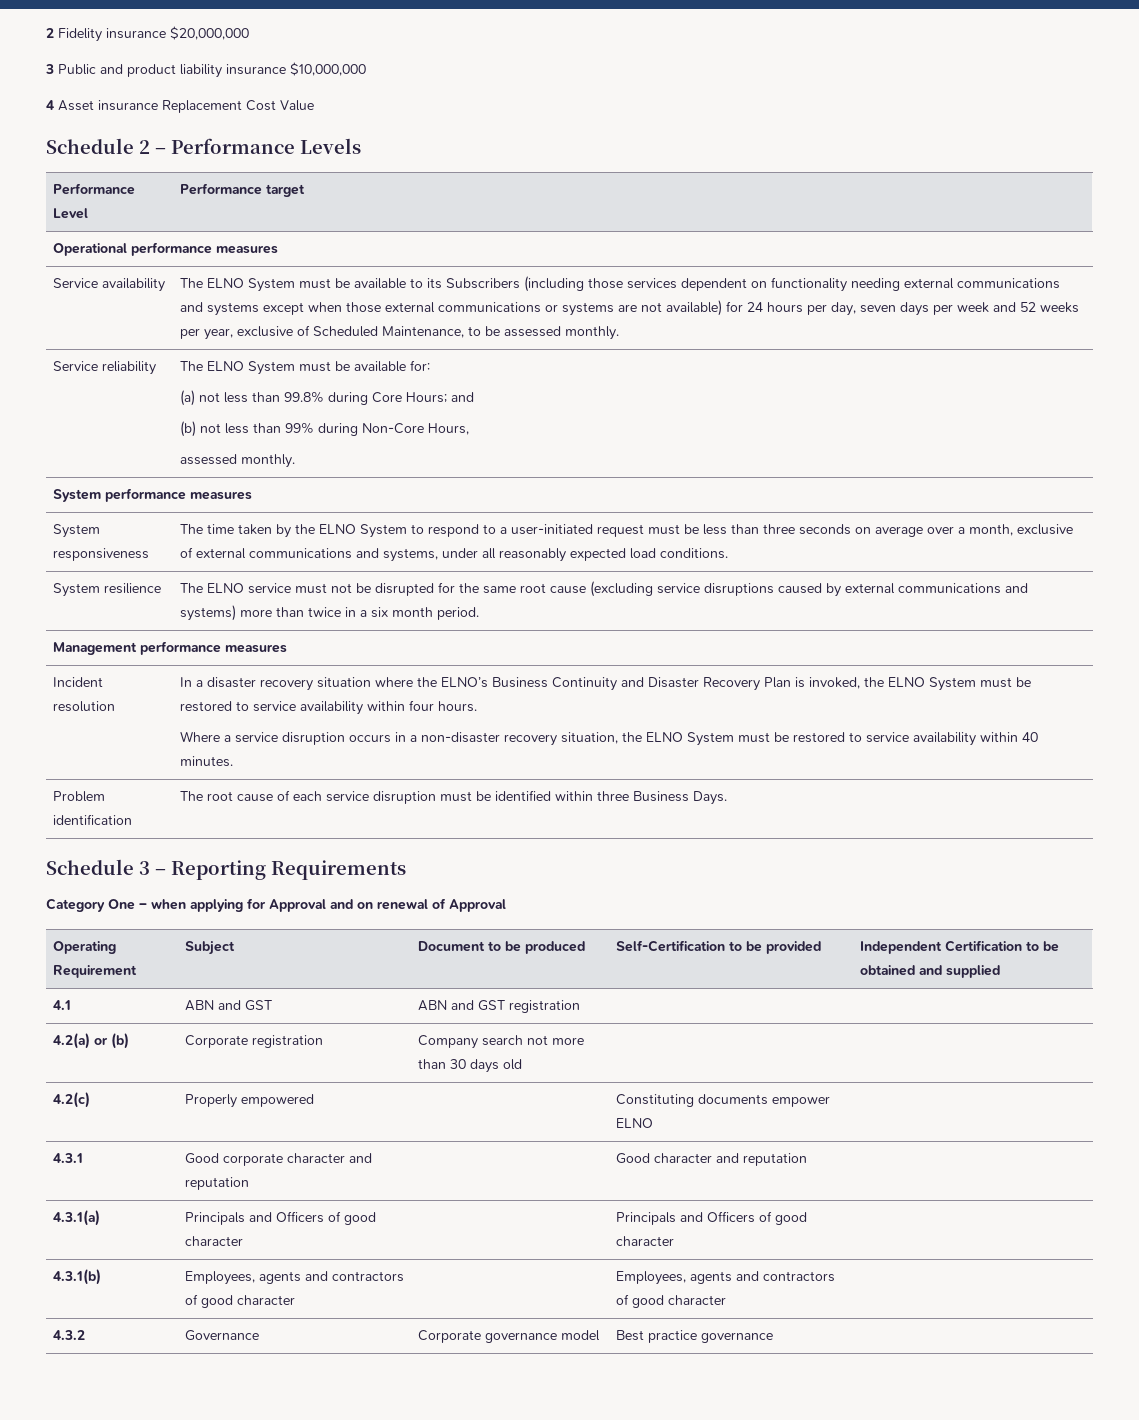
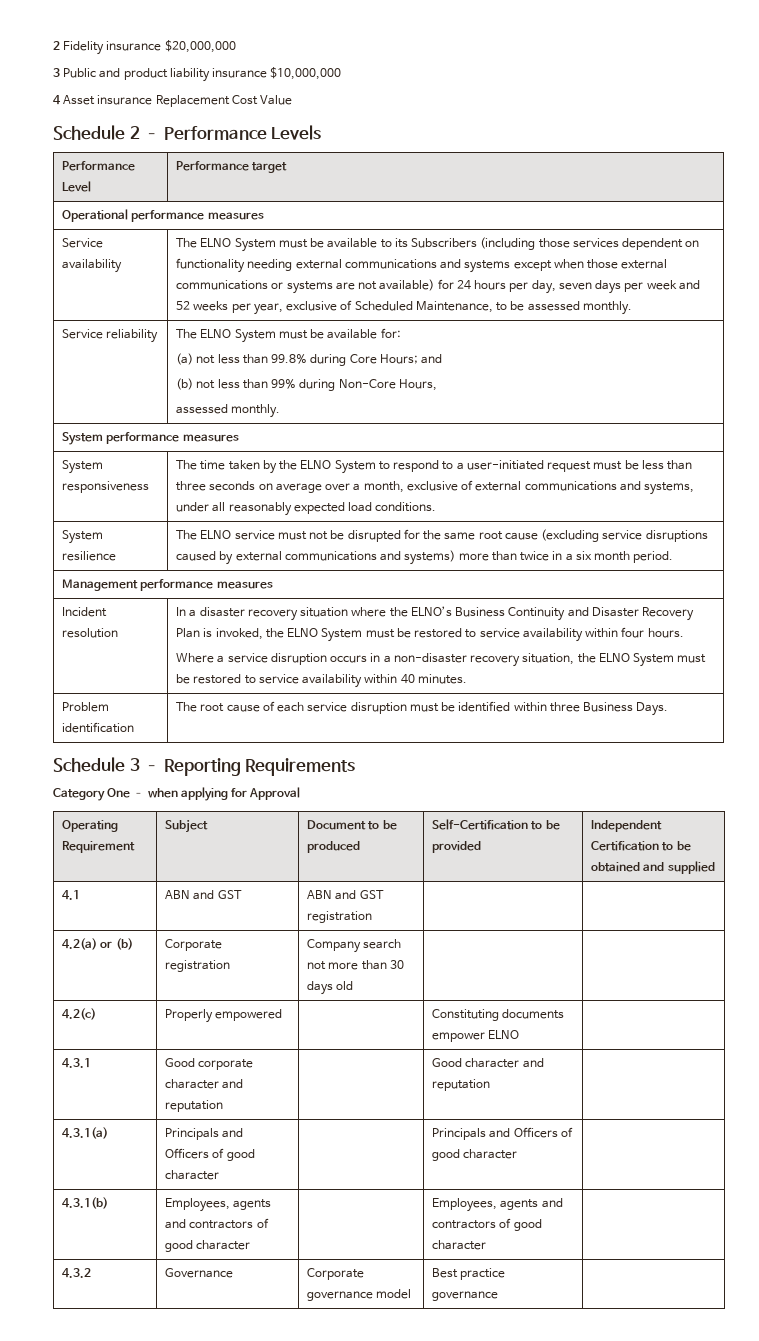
- Category One – when applying for Approval and on renewal of Approval
+ Category One – when applying for Approval

